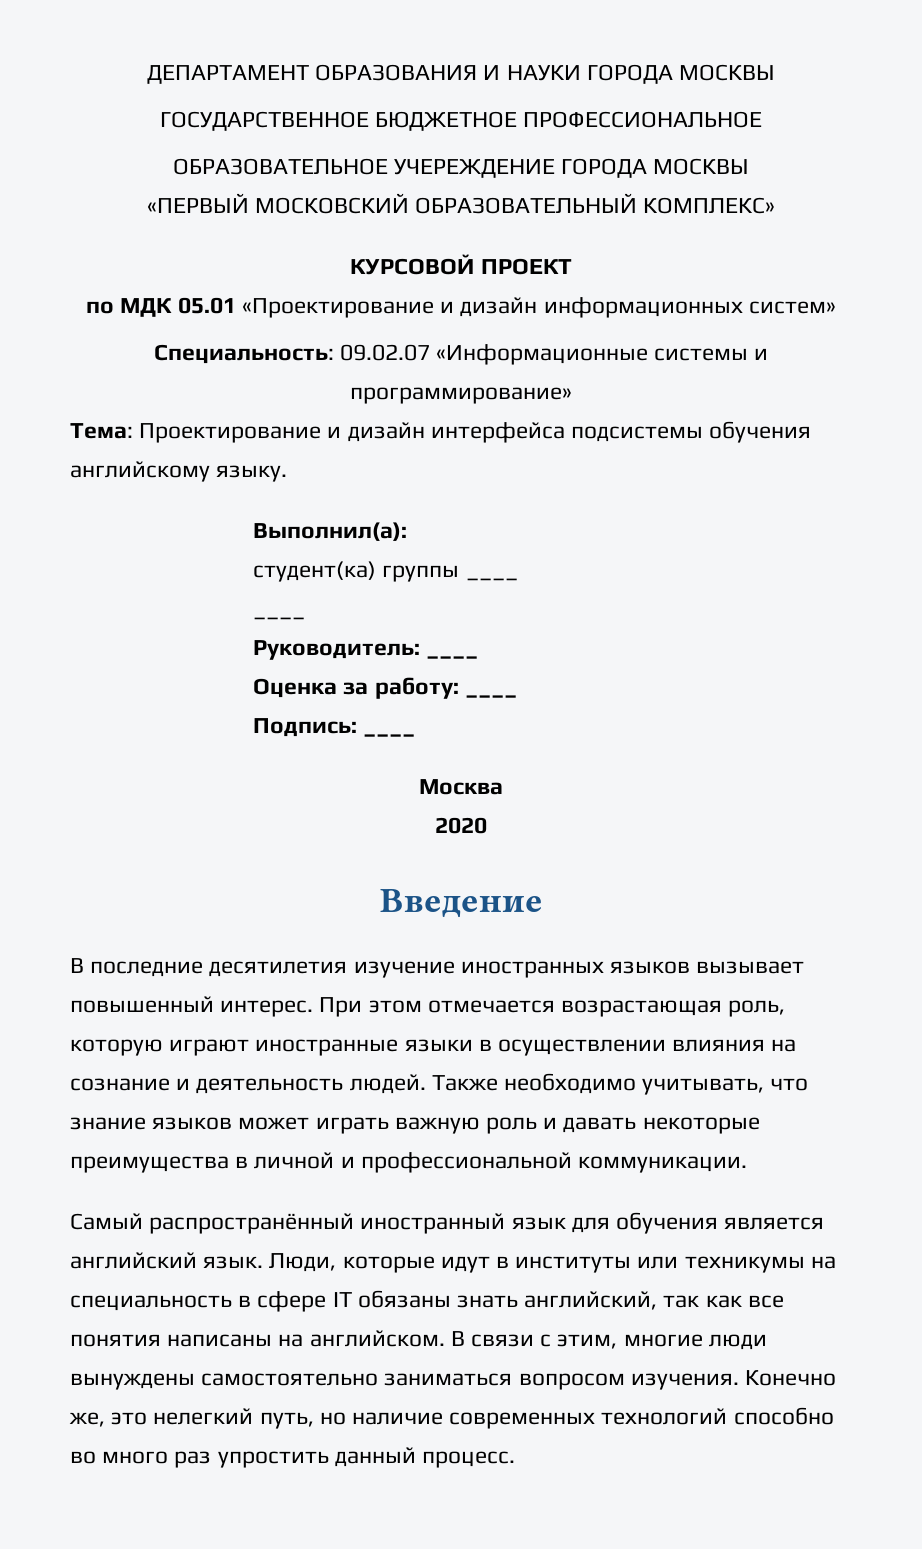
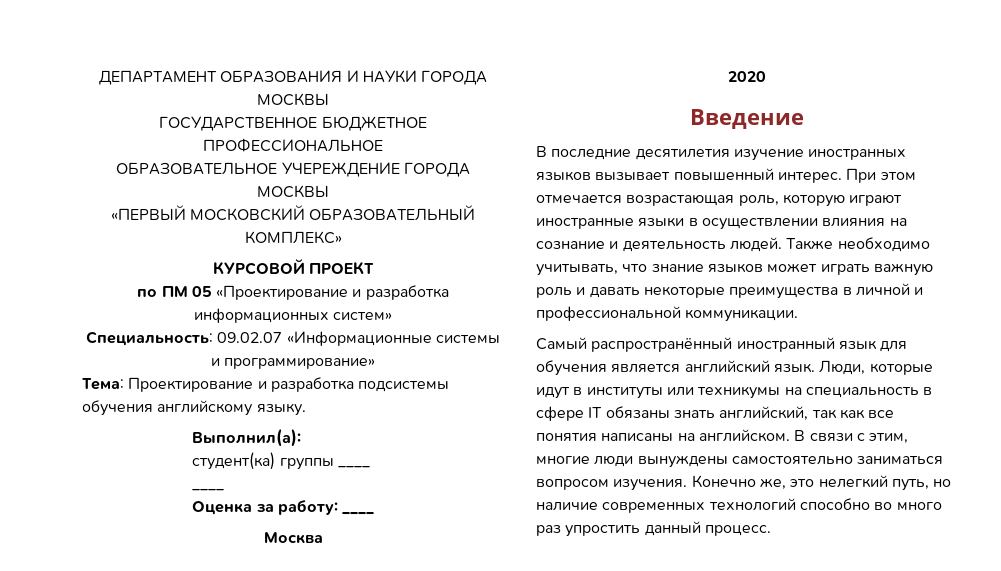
- по МДК 05.01 «Проектирование и дизайн информационных систем»
+ по ПМ 05 «Проектирование и разработка информационных систем»
- Тема: Проектирование и дизайн интерфейса подсистемы обучения английскому языку.
+ Тема: Проектирование и разработка подсистемы обучения английскому языку.
- Руководитель: ____
- Подпись: ____

